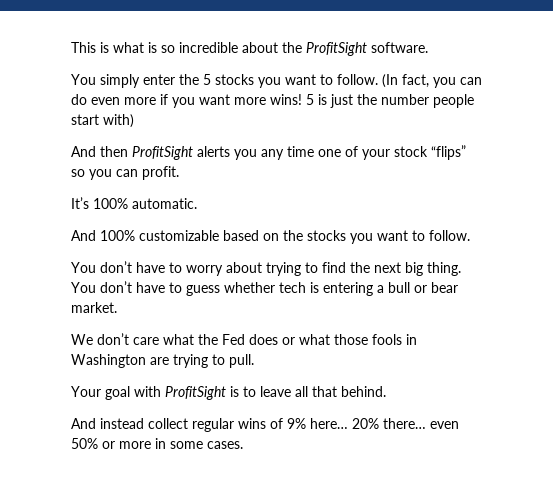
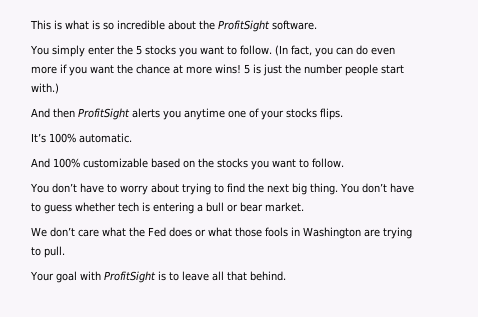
- (In fact, you can do even more if you want more wins!
+ (In fact, you can do even more if you want the chance at more wins!
- 5 is just the number people start with)
+ 5 is just the number people start with.)
- And then ProfitSight alerts you any time one of your stock “flips” so you can profit.
+ And then ProfitSight alerts you anytime one of your stocks flips.
- And instead collect regular wins of 9% here… 20% there… even 50% or more in some cases.

